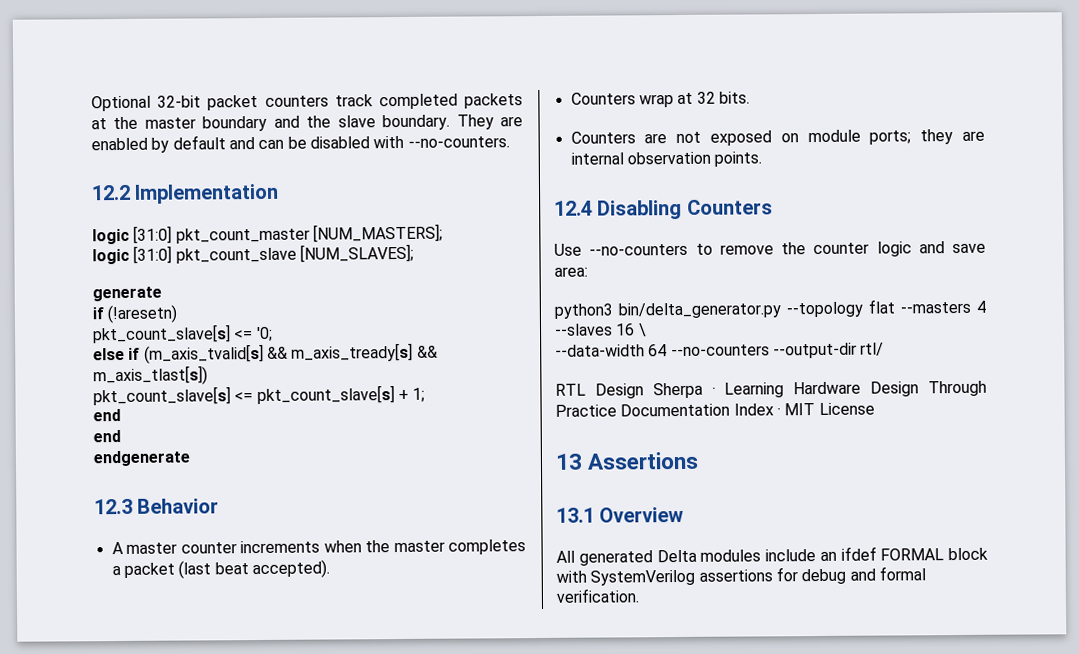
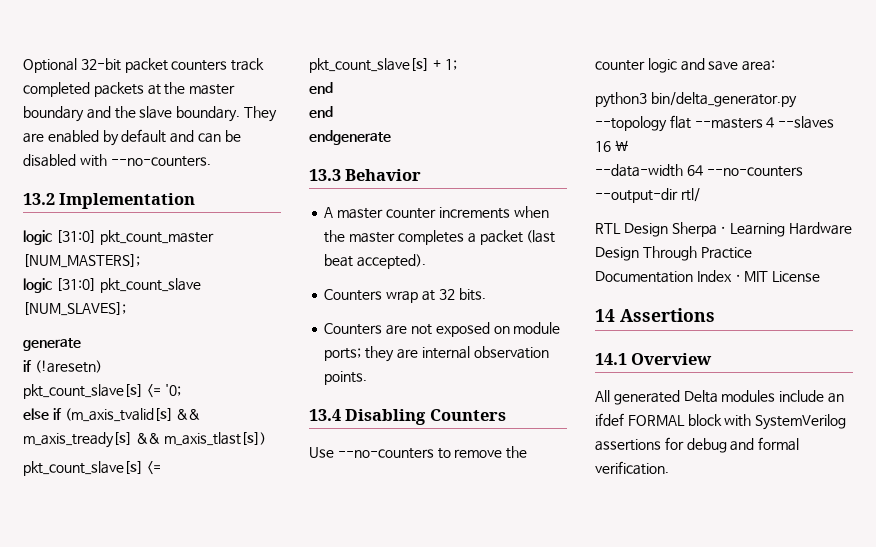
- 12.2 Implementation
+ 13.2 Implementation
- 12.3 Behavior
+ 13.3 Behavior
- 12.4 Disabling Counters
+ 13.4 Disabling Counters
- 13 Assertions
+ 14 Assertions
- 13.1 Overview
+ 14.1 Overview

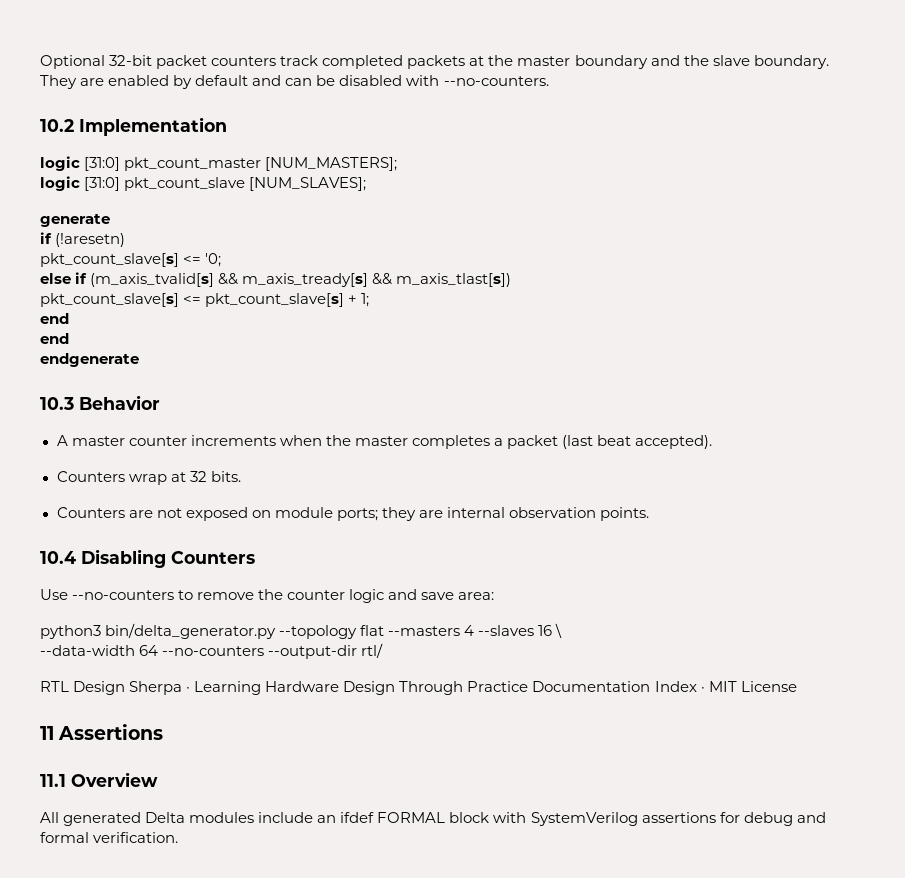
- 13.2 Implementation
+ 10.2 Implementation
- 13.3 Behavior
+ 10.3 Behavior
- 13.4 Disabling Counters
+ 10.4 Disabling Counters
- 14 Assertions
+ 11 Assertions
- 14.1 Overview
+ 11.1 Overview

